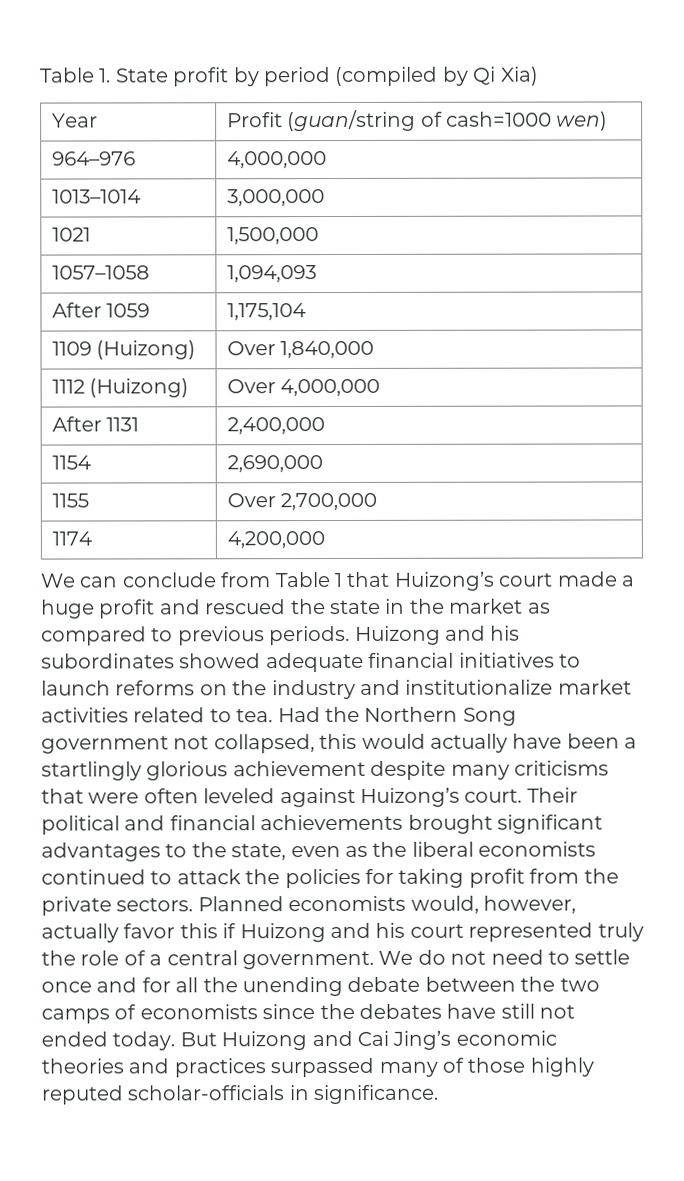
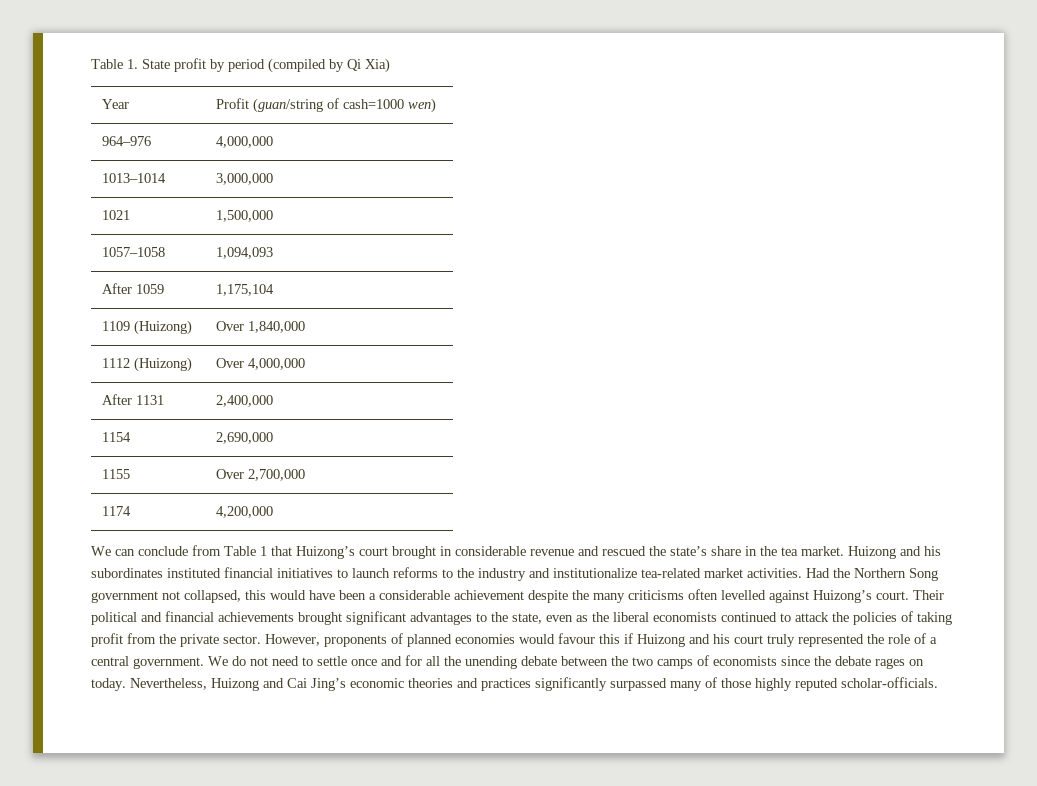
- We can conclude from Table 1 that Huizong’s court made a huge profit and rescued the state in the market as compared to previous periods.
+ We can conclude from Table 1 that Huizong’s court brought in considerable revenue and rescued the state’s share in the tea market.
- Huizong and his subordinates showed adequate financial initiatives to launch reforms on the industry and institutionalize market activities related to tea.
+ Huizong and his subordinates instituted financial initiatives to launch reforms to the industry and institutionalize tea-related market activities.
- Had the Northern Song government not collapsed, this would actually have been a startlingly glorious achievement despite many criticisms that were often leveled against Huizong’s court.
+ Had the Northern Song government not collapsed, this would have been a considerable achievement despite the many criticisms often levelled against Huizong’s court.
- Their political and financial achievements brought significant advantages to the state, even as the liberal economists continued to attack the policies for taking profit from the private sectors. Planned economists would, however, actually favor this if Huizong and his court represented truly the role of a central government.
+ Their political and financial achievements brought significant advantages to the state, even as the liberal economists continued to attack the policies of taking profit from the private sector. However, proponents of planned economies would favour this if Huizong and his court truly represented the role of a central government.
- We do not need to settle once and for all the unending debate between the two camps of economists since the debates have still not ended today. But Huizong and Cai Jing’s economic theories and practices surpassed many of those highly reputed scholar-officials in significance.
+ We do not need to settle once and for all the unending debate between the two camps of economists since the debate rages on today. Nevertheless, Huizong and Cai Jing’s economic theories and practices significantly surpassed many of those highly reputed scholar-officials.

